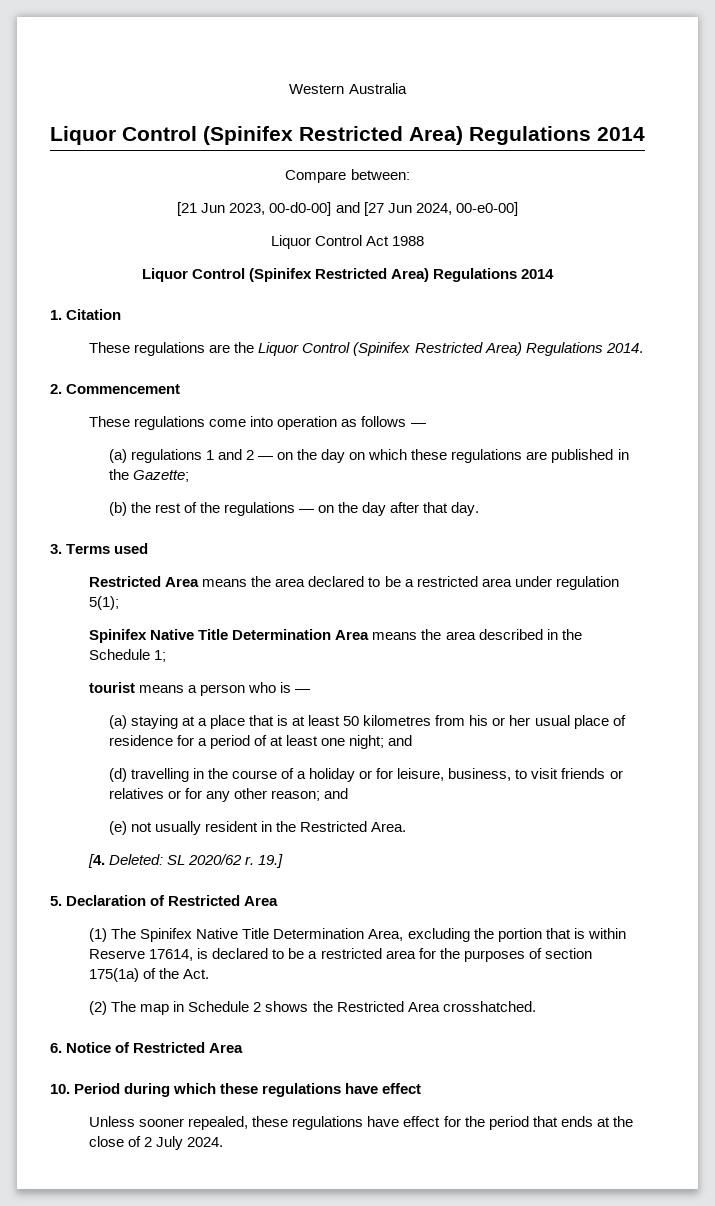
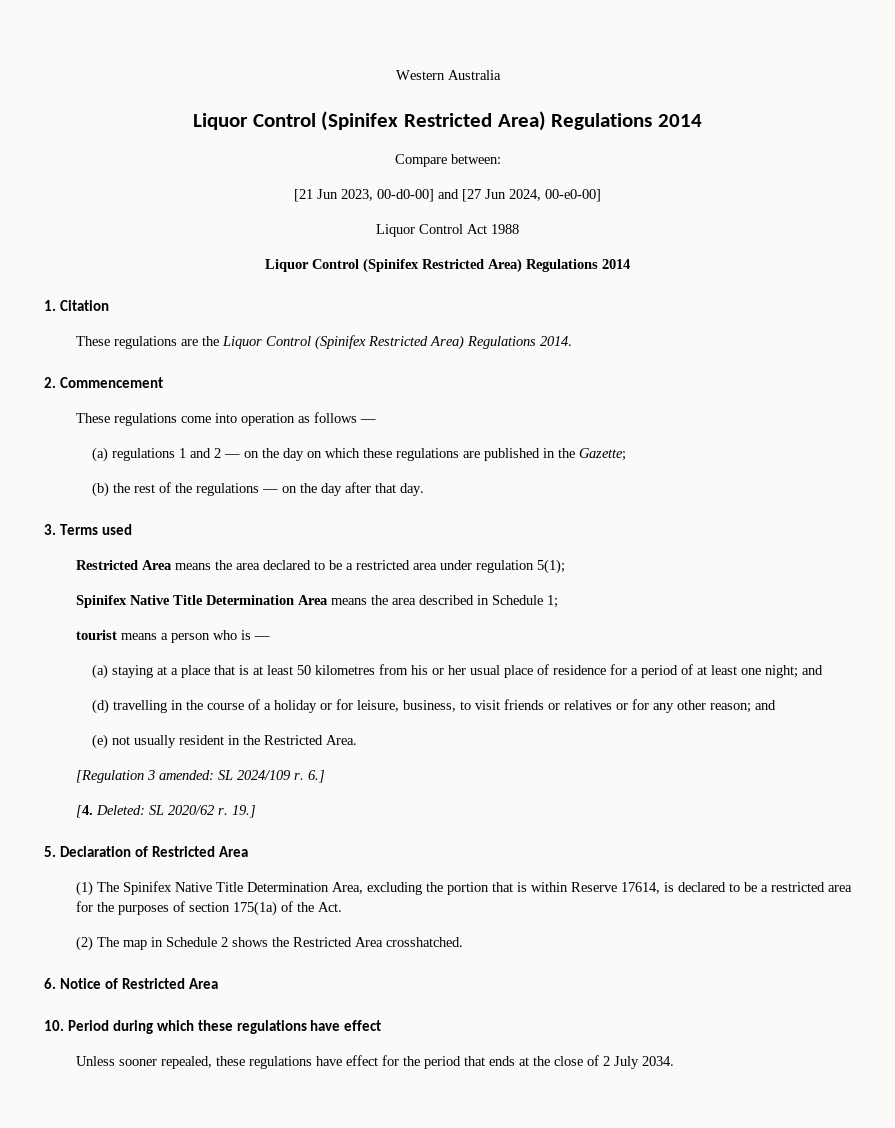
- Spinifex Native Title Determination Area means the area described in the Schedule 1;
+ Spinifex Native Title Determination Area means the area described in Schedule 1;
+ [Regulation 3 amended: SL 2024/109 r. 6.]
- Unless sooner repealed, these regulations have effect for the period that ends at the close of 2 July 2024.
+ Unless sooner repealed, these regulations have effect for the period that ends at the close of 2 July 2034.

